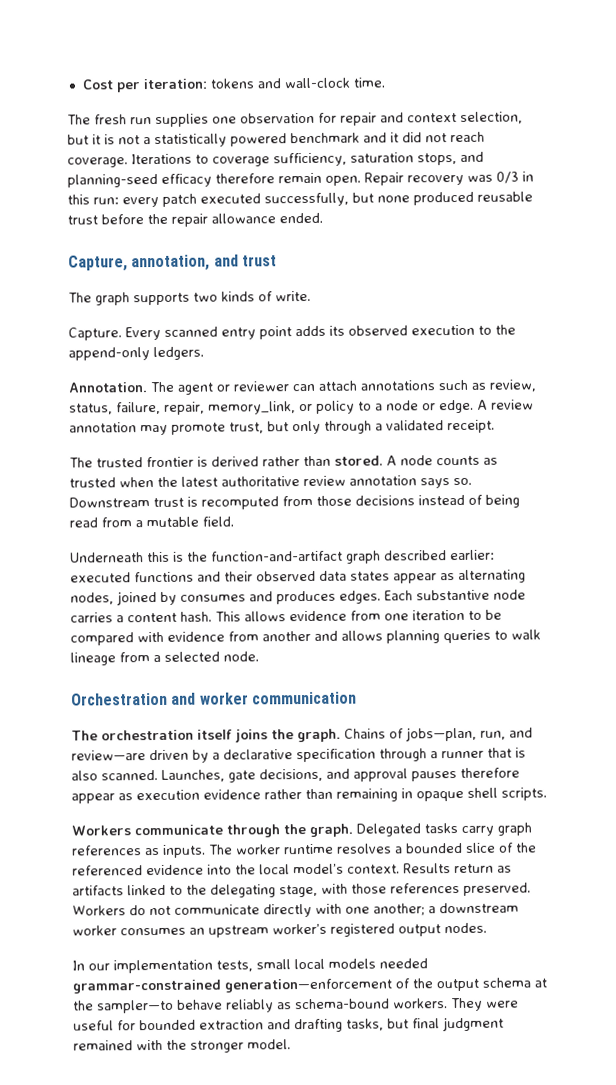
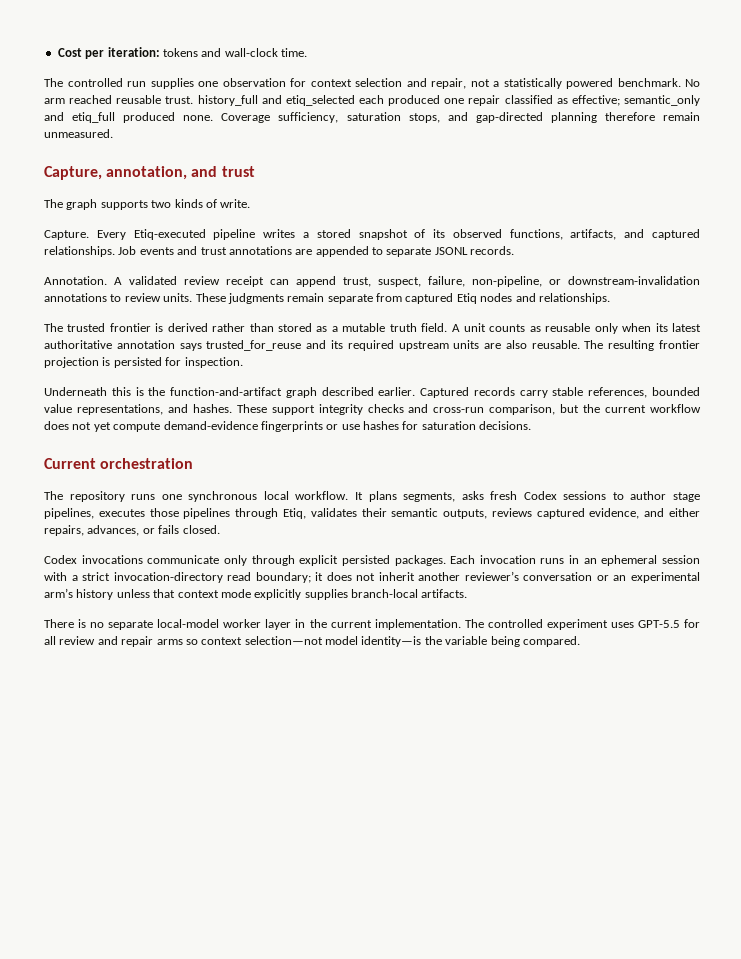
- The fresh run supplies one observation for repair and context selection, but it is not a statistically powered benchmark and it did not reach coverage. Iterations to coverage sufficiency, saturation stops, and planning-seed efficacy therefore remain open. Repair recovery was 0/3 in this run: every patch executed successfully, but none produced reusable trust before the repair allowance ended.
+ The controlled run supplies one observation for context selection and repair, not a statistically powered benchmark. No arm reached reusable trust. history_full and etiq_selected each produced one repair classified as effective; semantic_only and etiq_full produced none. Coverage sufficiency, saturation stops, and gap-directed planning therefore remain unmeasured.
- Every scanned entry point adds its observed execution to the append-only ledgers.
- Annotation. The agent or reviewer can attach annotations such as review, status, failure, repair, memory_link, or policy to a node or edge. A review annotation may promote trust, but only through a validated receipt.
+ Every Etiq-executed pipeline writes a stored snapshot of its observed functions, artifacts, and captured relationships. Job events and trust annotations are appended to separate JSONL records.
+ Annotation. A validated review receipt can append trust, suspect, failure, non-pipeline, or downstream-invalidation annotations to review units. These judgments remain separate from captured Etiq nodes and relationships.
- The trusted frontier is derived rather than stored. A node counts as trusted when the latest authoritative review annotation says so. Downstream trust is recomputed from those decisions instead of being read from a mutable field.
+ The trusted frontier is derived rather than stored as a mutable truth field. A unit counts as reusable only when its latest authoritative annotation says trusted_for_reuse and its required upstream units are also reusable. The resulting frontier projection is persisted for inspection.
- Underneath this is the function-and-artifact graph described earlier: executed functions and their observed data states appear as alternating nodes, joined by consumes and produces edges. Each substantive node carries a content hash. This allows evidence from one iteration to be compared with evidence from another and allows planning queries to walk lineage from a selected node.
- Orchestration and worker communication
- The orchestration itself joins the graph. Chains of jobs—plan, run, and review—are driven by a declarative specification through a runner that is also scanned. Launches, gate decisions, and approval pauses therefore appear as execution evidence rather than remaining in opaque shell scripts.
- Workers communicate through the graph. Delegated tasks carry graph references as inputs. The worker runtime resolves a bounded slice of the referenced evidence into the local model’s context. Results return as artifacts linked to the delegating stage, with those references preserved. Workers do not communicate directly with one another; a downstream worker consumes an upstream worker’s registered output nodes.
- In our implementation tests, small local models needed grammar-constrained generation—enforcement of the output schema at the sampler—to behave reliably as schema-bound workers. They were useful for bounded extraction and drafting tasks, but final judgment remained with the stronger model.
+ Underneath this is the function-and-artifact graph described earlier. Captured records carry stable references, bounded value representations, and hashes. These support integrity checks and cross-run comparison, but the current workflow does not yet compute demand-evidence fingerprints or use hashes for saturation decisions.
+ Current orchestration
+ The repository runs one synchronous local workflow. It plans segments, asks fresh Codex sessions to author stage pipelines, executes those pipelines through Etiq, validates their semantic outputs, reviews captured evidence, and either repairs, advances, or fails closed.
+ Codex invocations communicate only through explicit persisted packages. Each invocation runs in an ephemeral session with a strict invocation-directory read boundary; it does not inherit another reviewer’s conversation or an experimental arm’s history unless that context mode explicitly supplies branch-local artifacts.
+ There is no separate local-model worker layer in the current implementation. The controlled experiment uses GPT-5.5 for all review and repair arms so context selection—not model identity—is the variable being compared.

